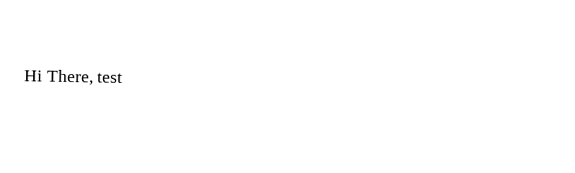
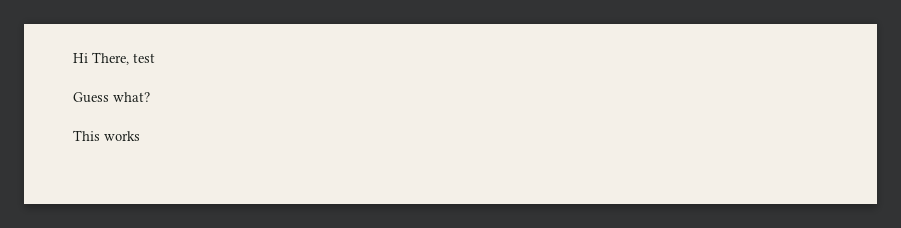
+ Guess what?
+ This works

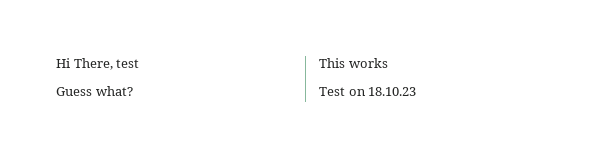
+ Test on 18.10.23

